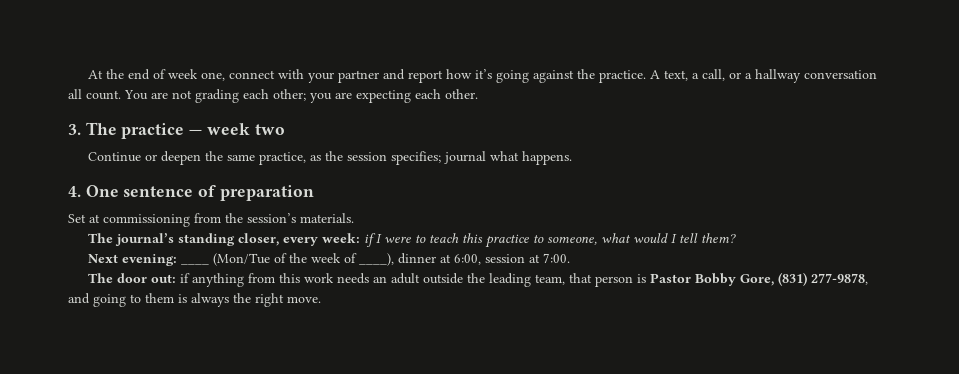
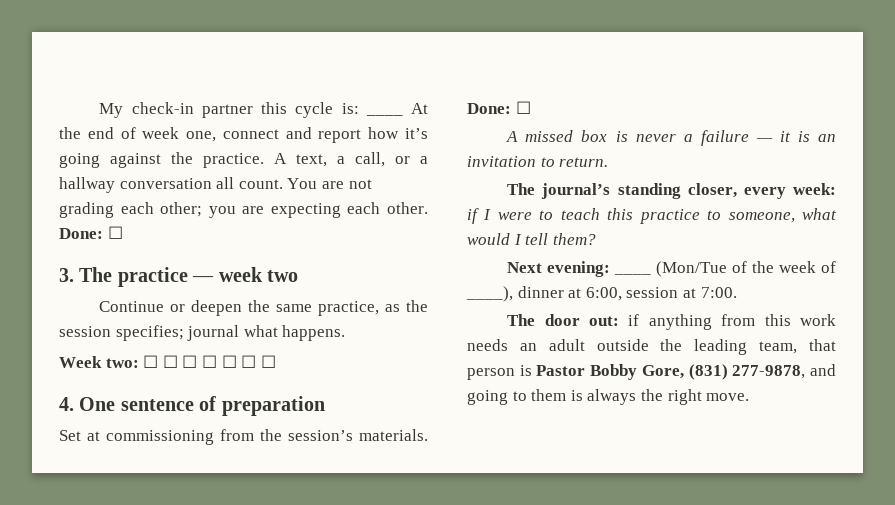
- At the end of week one, connect with your partner and report how it’s going against the practice.
+ My check-in partner this cycle is: ____ At the end of week one, connect and report how it’s going against the practice.
- You are not grading each other; you are expecting each other.
+ You are not grading each other; you are expecting each other. Done: ☐
+ Week two: ☐ ☐ ☐ ☐ ☐ ☐ ☐
- Set at commissioning from the session’s materials.
+ Set at commissioning from the session’s materials. Done: ☐
+ A missed box is never a failure — it is an invitation to return.

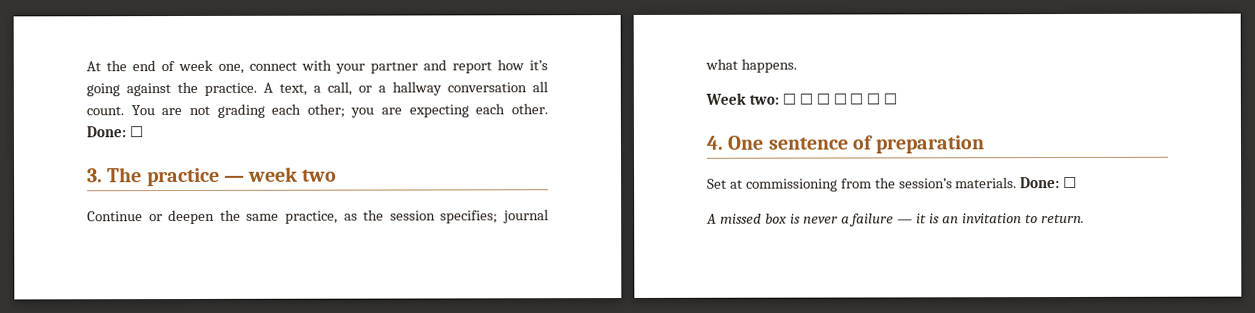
- My check-in partner this cycle is: ____ At the end of week one, connect and report how it’s going against the practice.
+ At the end of week one, connect with your partner and report how it’s going against the practice.
- The journal’s standing closer, every week: if I were to teach this practice to someone, what would I tell them?
- Next evening: ____ (Mon/Tue of the week of ____), dinner at 6:00, session at 7:00.
- The door out: if anything from this work needs an adult outside the leading team, that person is Pastor Bobby Gore, (831) 277-9878, and going to them is always the right move.

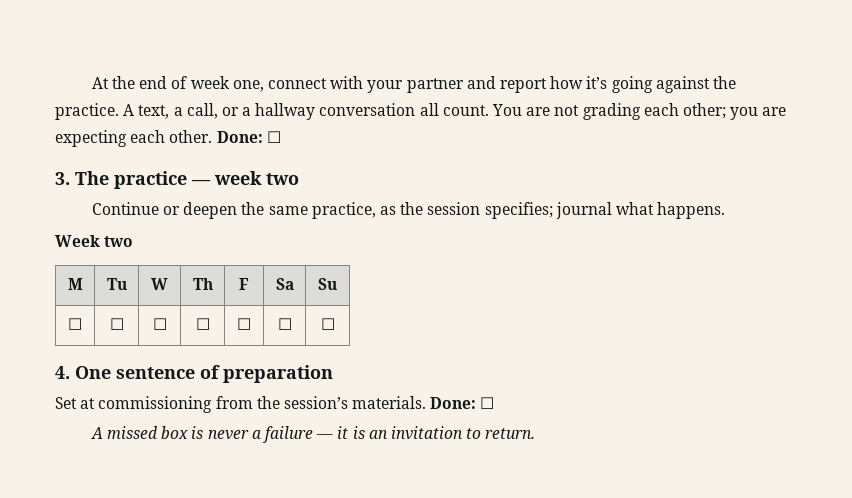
- Week two: ☐ ☐ ☐ ☐ ☐ ☐ ☐
+ Week two
+ M | Tu | W | Th | F | Sa | Su
+ ☐ | ☐ | ☐ | ☐ | ☐ | ☐ | ☐

